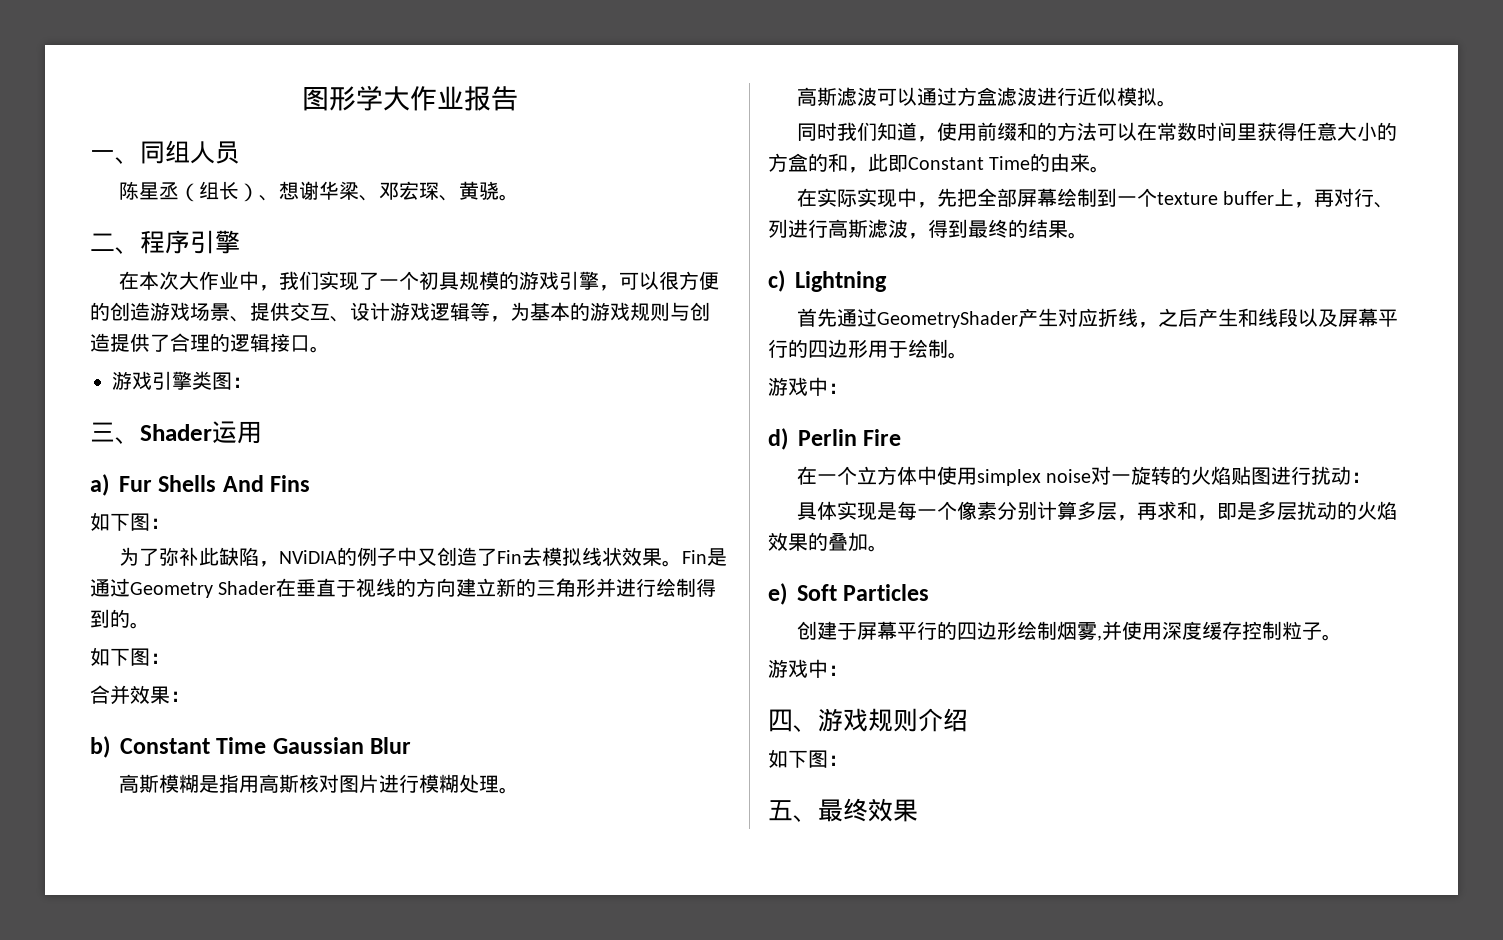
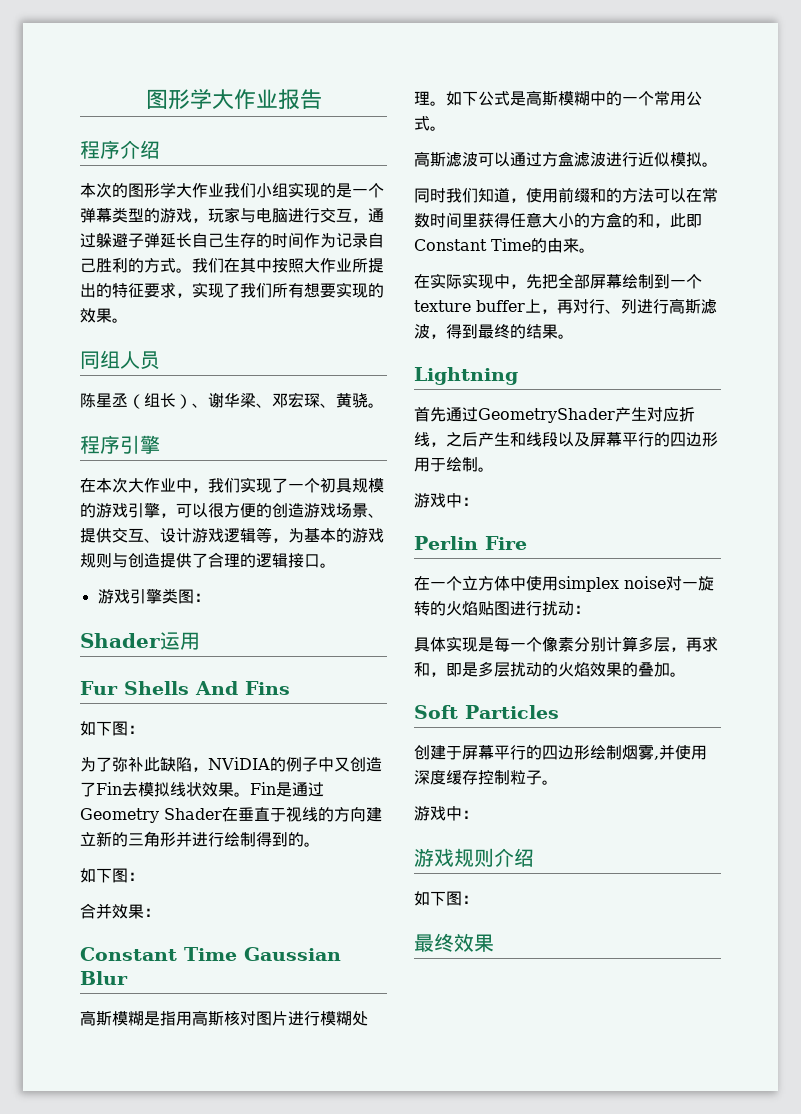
- 一、同组人员
+ 程序介绍
+ 本次的图形学大作业我们小组实现的是一个弹幕类型的游戏，玩家与电脑进行交互，通过躲避子弹延长自己生存的时间作为记录自己胜利的方式。我们在其中按照大作业所提出的特征要求，实现了我们所有想要实现的效果。
+ 同组人员
- 陈星丞（组长）、想谢华梁、邓宏琛、黄骁。
+ 陈星丞（组长）、谢华梁、邓宏琛、黄骁。
- 二、程序引擎
+ 程序引擎
- 三、Shader运用
+ Shader运用
- a) Fur Shells And Fins
+ Fur Shells And Fins
- b) Constant Time Gaussian Blur
+ Constant Time Gaussian Blur
+ 如下公式是高斯模糊中的一个常用公式。
- c) Lightning
+ Lightning
- d) Perlin Fire
+ Perlin Fire
- e) Soft Particles
+ Soft Particles
- 四、游戏规则介绍
+ 游戏规则介绍
- 五、最终效果
+ 最终效果

